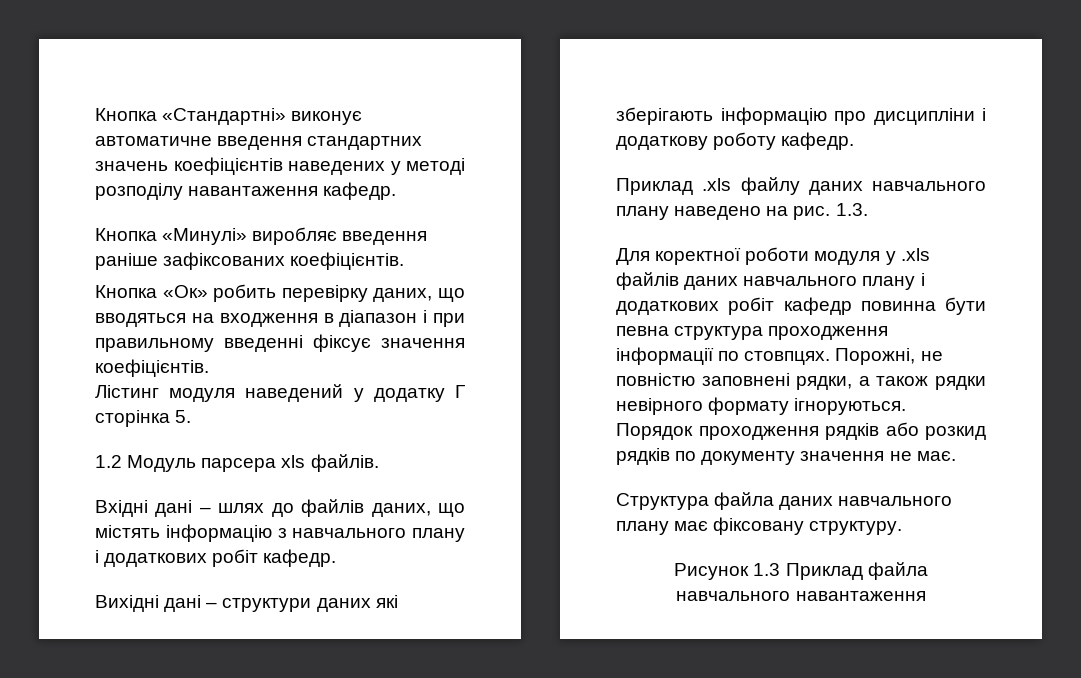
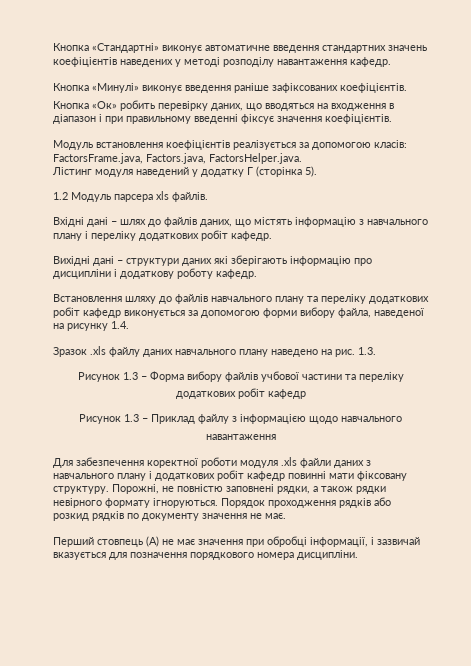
- Кнопка «Минулі» виробляє введення раніше зафіксованих коефіцієнтів.
+ Кнопка «Минулі» виконує введення раніше зафіксованих коефіцієнтів.
+ Модуль встановлення коефіцієнтів реалізується за допомогою класів: FactorsFrame.java, Factors.java, FactorsHelper.java.
- Лістинг модуля наведений у додатку Г сторінка 5.
+ Лістинг модуля наведений у додатку Г (сторінка 5).
- Вхідні дані – шлях до файлів даних, що містять інформацію з навчального плану і додаткових робіт кафедр.
+ Вхідні дані – шлях до файлів даних, що містять інформацію з навчального плану і переліку додаткових робіт кафедр.
- Приклад .xls файлу даних навчального плану наведено на рис.
+ Встановлення шляху до файлів навчального плану та переліку додаткових робіт кафедр виконується за допомогою форми вибору файла, наведеної на рисунку 1.4.
+ Зразок .xls файлу даних навчального плану наведено на рис.
+ Рисунок 1.3 – Форма вибору файлів учбової частини та переліку
+ додаткових робіт кафедр
+ Рисунок 1.3 – Приклад файлу з інформацією щодо навчального
+ навантаження
- Для коректної роботи модуля у .xls файлів даних навчального плану і додаткових робіт кафедр повинна бути певна структура проходження інформації по стовпцях.
+ Для забезпечення коректної роботи модуля .xls файли даних з навчального плану і додаткових робіт кафедр повинні мати фіксовану структуру.
- Структура файла даних навчального плану має фіксовану структуру.
- Рисунок 1.3 Приклад файла навчального навантаження
+ Перший стовпець (A) не має значення при обробці інформації, і зазвичай вказується для позначення порядкового номера дисципліни.

